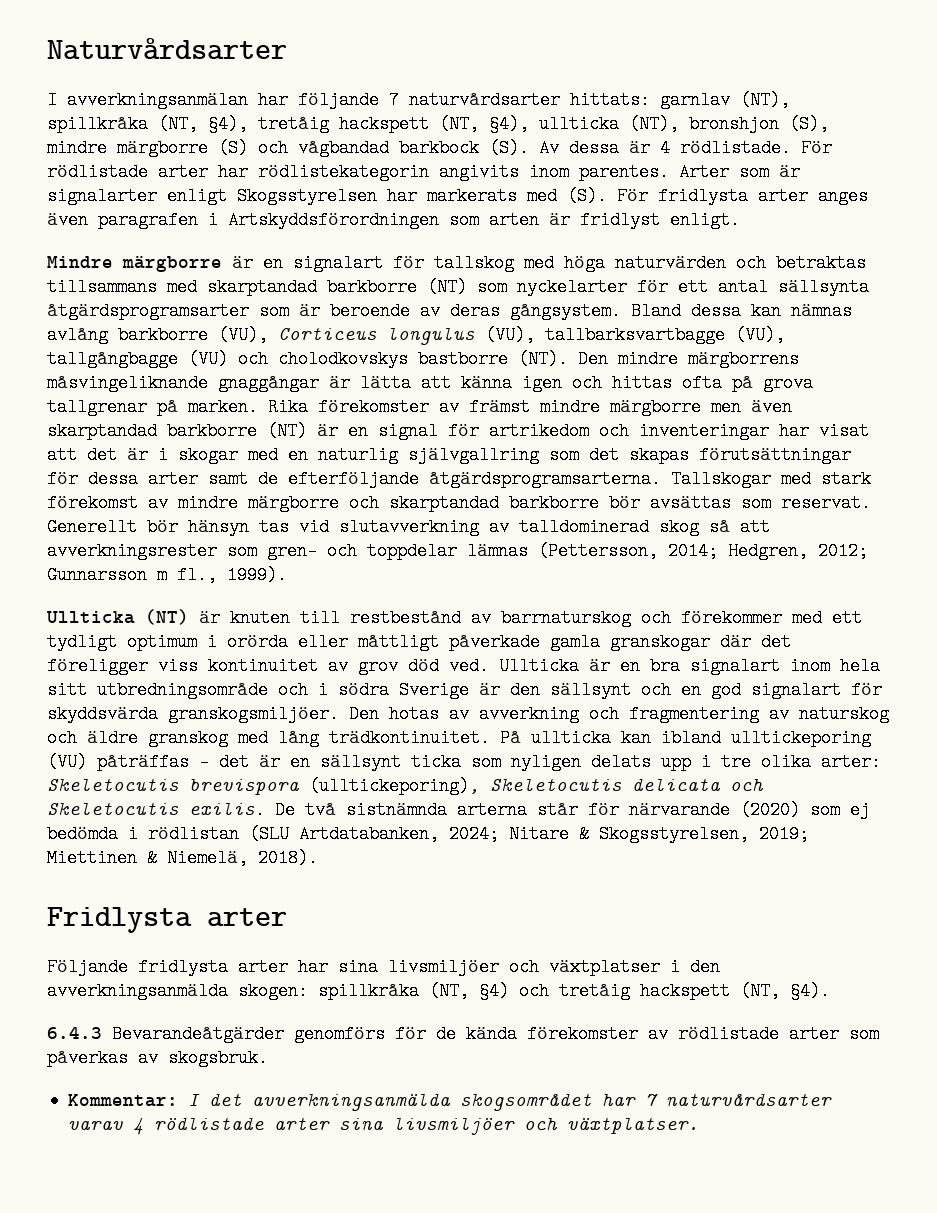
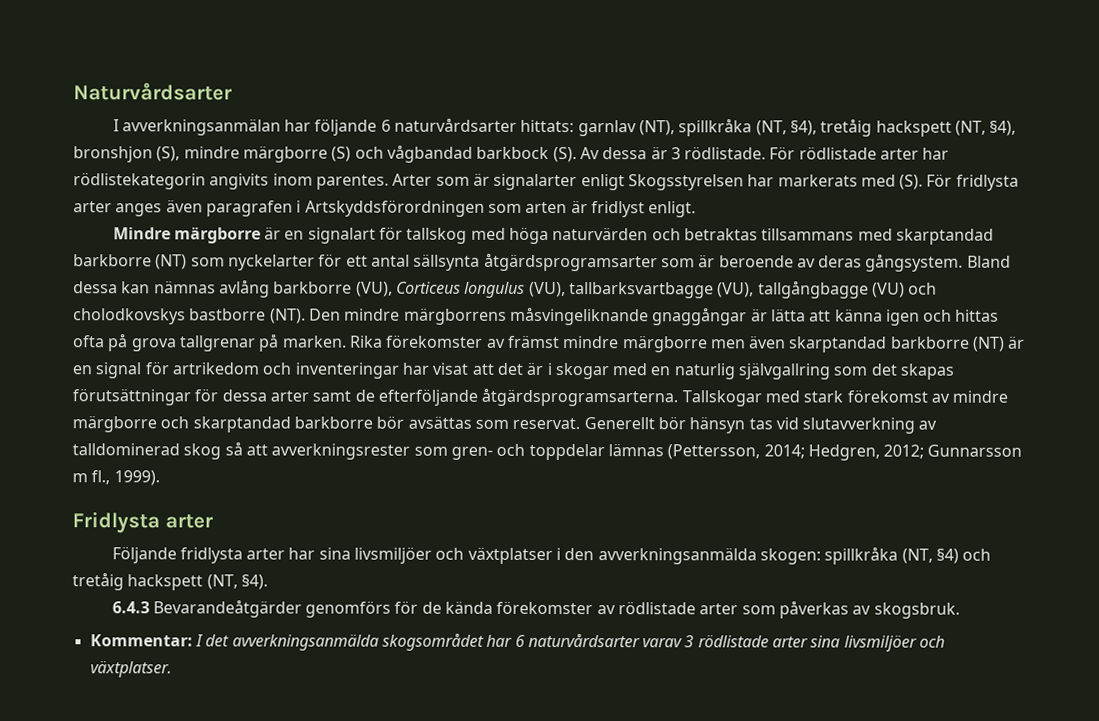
- I avverkningsanmälan har följande 7 naturvårdsarter hittats: garnlav (NT), spillkråka (NT, §4), tretåig hackspett (NT, §4), ullticka (NT), bronshjon (S), mindre märgborre (S) och vågbandad barkbock (S). Av dessa är 4 rödlistade.
+ I avverkningsanmälan har följande 6 naturvårdsarter hittats: garnlav (NT), spillkråka (NT, §4), tretåig hackspett (NT, §4), bronshjon (S), mindre märgborre (S) och vågbandad barkbock (S). Av dessa är 3 rödlistade.
- Ullticka (NT) är knuten till restbestånd av barrnaturskog och förekommer med ett tydligt optimum i orörda eller måttligt påverkade gamla granskogar där det föreligger viss kontinuitet av grov död ved. Ullticka är en bra signalart inom hela sitt utbredningsområde och i södra Sverige är den sällsynt och en god signalart för skyddsvärda granskogsmiljöer. Den hotas av avverkning och fragmentering av naturskog och äldre granskog med lång trädkontinuitet. På ullticka kan ibland ulltickeporing (VU) påträffas - det är en sällsynt ticka som nyligen delats upp i tre olika arter: Skeletocutis brevispora (ulltickeporing), Skeletocutis delicata och Skeletocutis exilis. De två sistnämnda arterna står för närvarande (2020) som ej bedömda i rödlistan (SLU Artdatabanken, 2024; Nitare & Skogsstyrelsen, 2019; Miettinen & Niemelä, 2018).
- Kommentar: I det avverkningsanmälda skogsområdet har 7 naturvårdsarter varav 4 rödlistade arter sina livsmiljöer och växtplatser.
+ Kommentar: I det avverkningsanmälda skogsområdet har 6 naturvårdsarter varav 3 rödlistade arter sina livsmiljöer och växtplatser.

